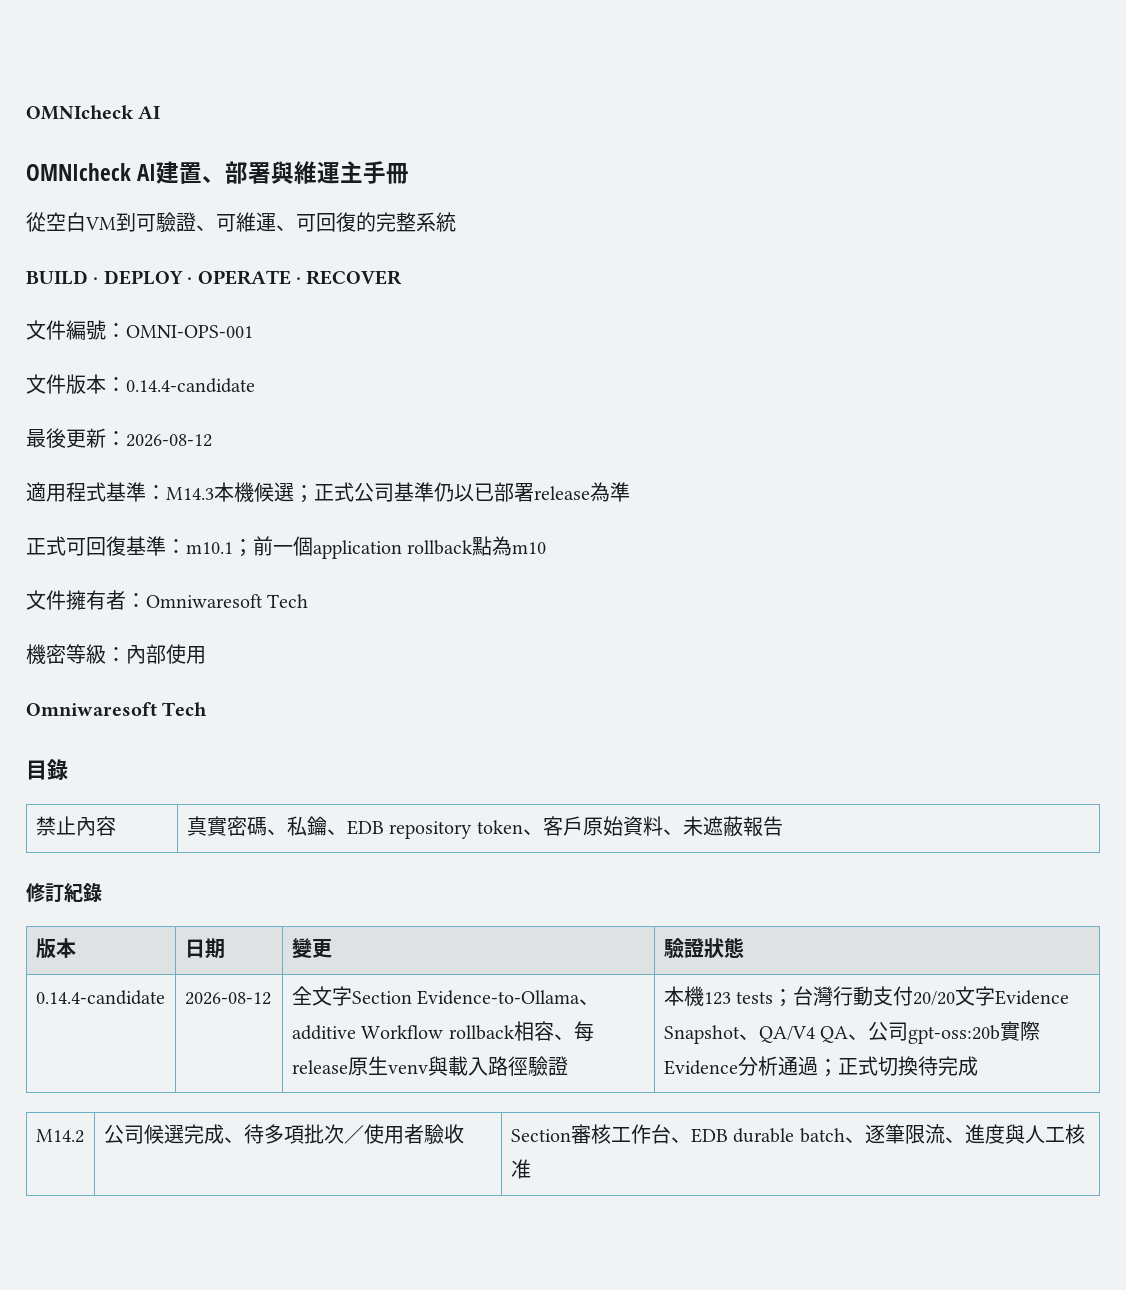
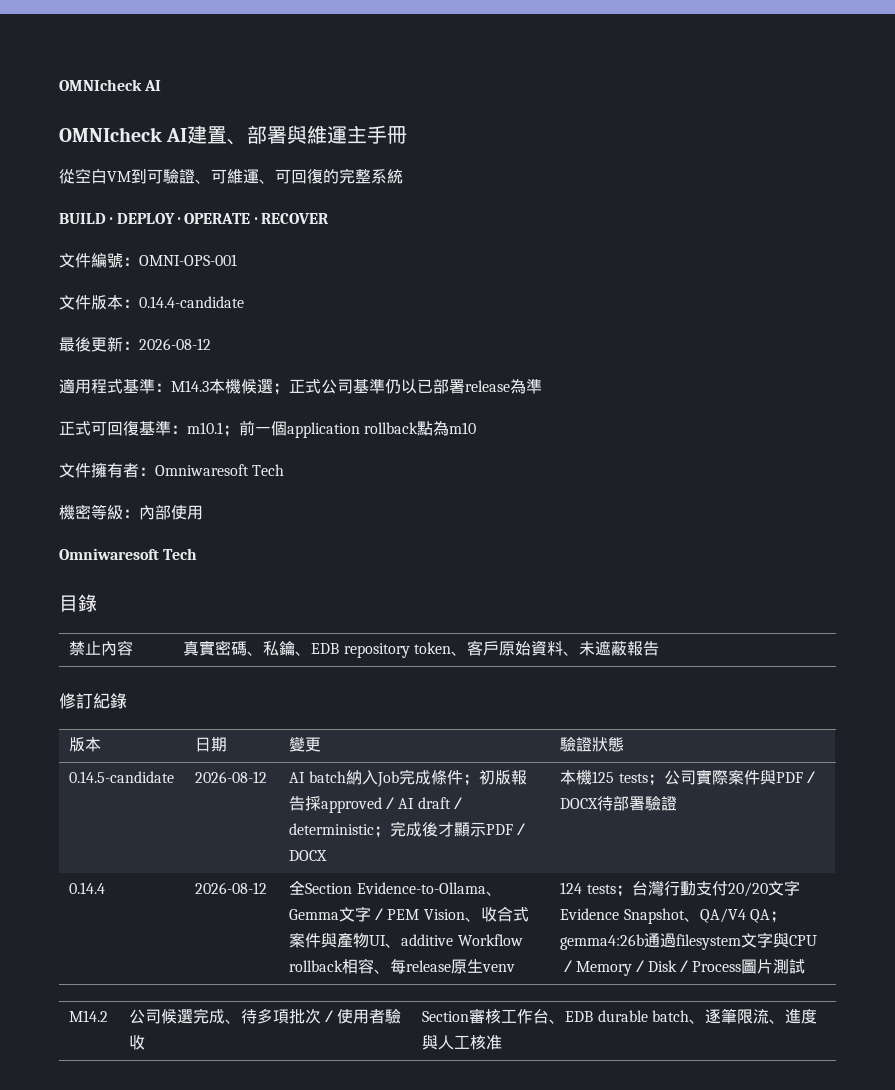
- 0.14.4-candidate | 2026-08-12 | 全文字Section Evidence-to-Ollama、additive Workflow rollback相容、每release原生venv與載入路徑驗證 | 本機123 tests；台灣行動支付20/20文字Evidence Snapshot、QA/V4 QA、公司gpt-oss:20b實際Evidence分析通過；正式切換待完成
+ 0.14.5-candidate | 2026-08-12 | AI batch納入Job完成條件；初版報告採approved／AI draft／deterministic；完成後才顯示PDF／DOCX | 本機125 tests；公司實際案件與PDF／DOCX待部署驗證
+ 0.14.4 | 2026-08-12 | 全Section Evidence-to-Ollama、Gemma文字／PEM Vision、收合式案件與產物UI、additive Workflow rollback相容、每release原生venv | 124 tests；台灣行動支付20/20文字Evidence Snapshot、QA/V4 QA；gemma4:26b通過filesystem文字與CPU／Memory／Disk／Process圖片測試

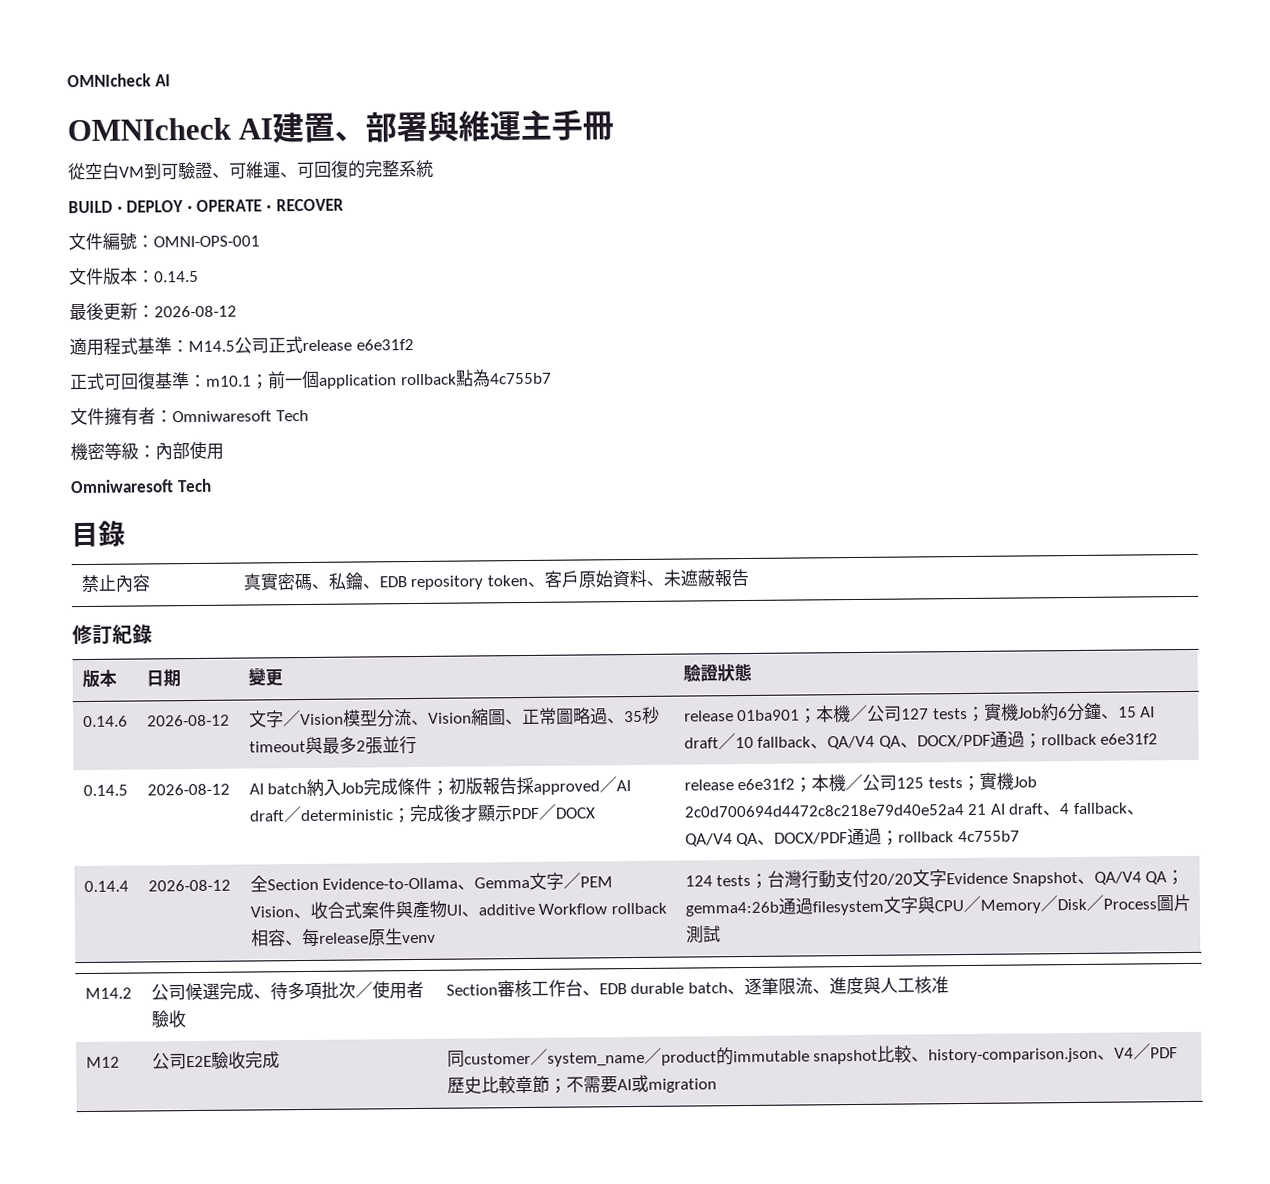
- 文件版本：0.14.4-candidate
+ 文件版本：0.14.5
- 適用程式基準：M14.3本機候選；正式公司基準仍以已部署release為準
+ 適用程式基準：M14.5公司正式release e6e31f2
- 正式可回復基準：m10.1；前一個application rollback點為m10
+ 正式可回復基準：m10.1；前一個application rollback點為4c755b7
- 0.14.5-candidate
+ 0.14.6 | 2026-08-12 | 文字／Vision模型分流、Vision縮圖、正常圖略過、35秒timeout與最多2張並行 | release 01ba901；本機／公司127 tests；實機Job約6分鐘、15 AI draft／10 fallback、QA/V4 QA、DOCX/PDF通過；rollback e6e31f2
+ 0.14.5
- 本機125 tests；公司實際案件與PDF／DOCX待部署驗證
+ release e6e31f2；本機／公司125 tests；實機Job 2c0d700694d4472c8c218e79d40e52a4 21 AI draft、4 fallback、QA/V4 QA、DOCX/PDF通過；rollback 4c755b7
+ M12 | 公司E2E驗收完成 | 同customer／system_name／product的immutable snapshot比較、history-comparison.json、V4／PDF歷史比較章節；不需要AI或migration

